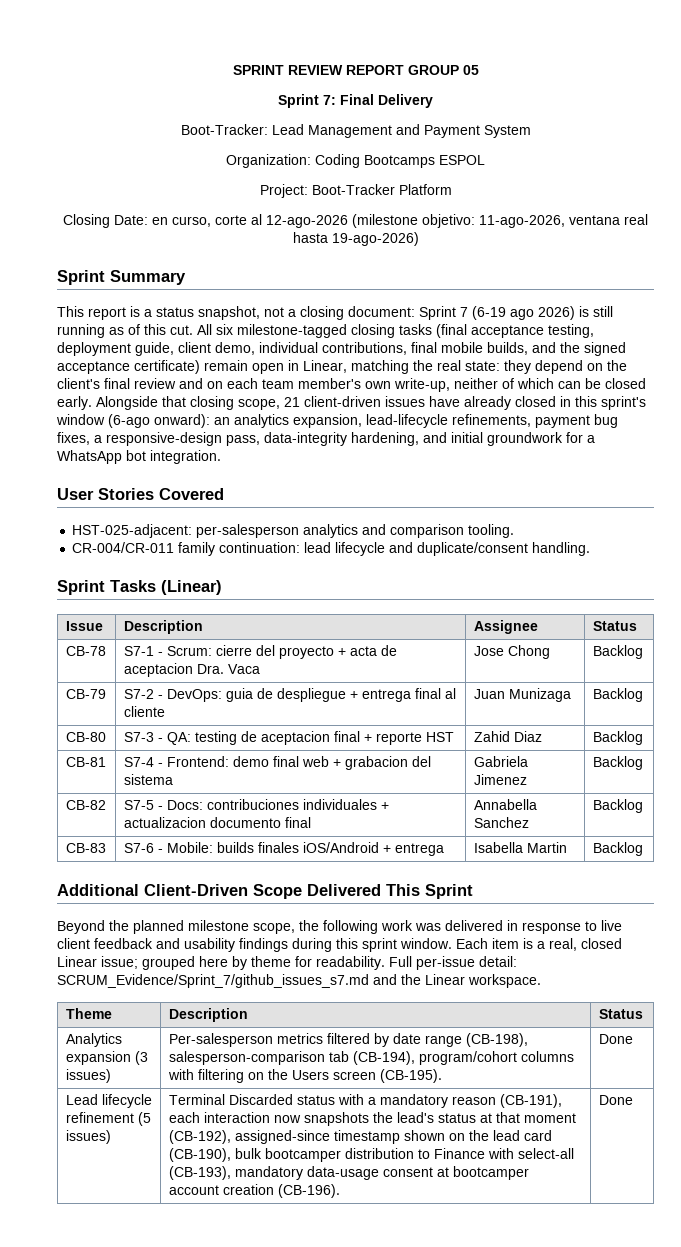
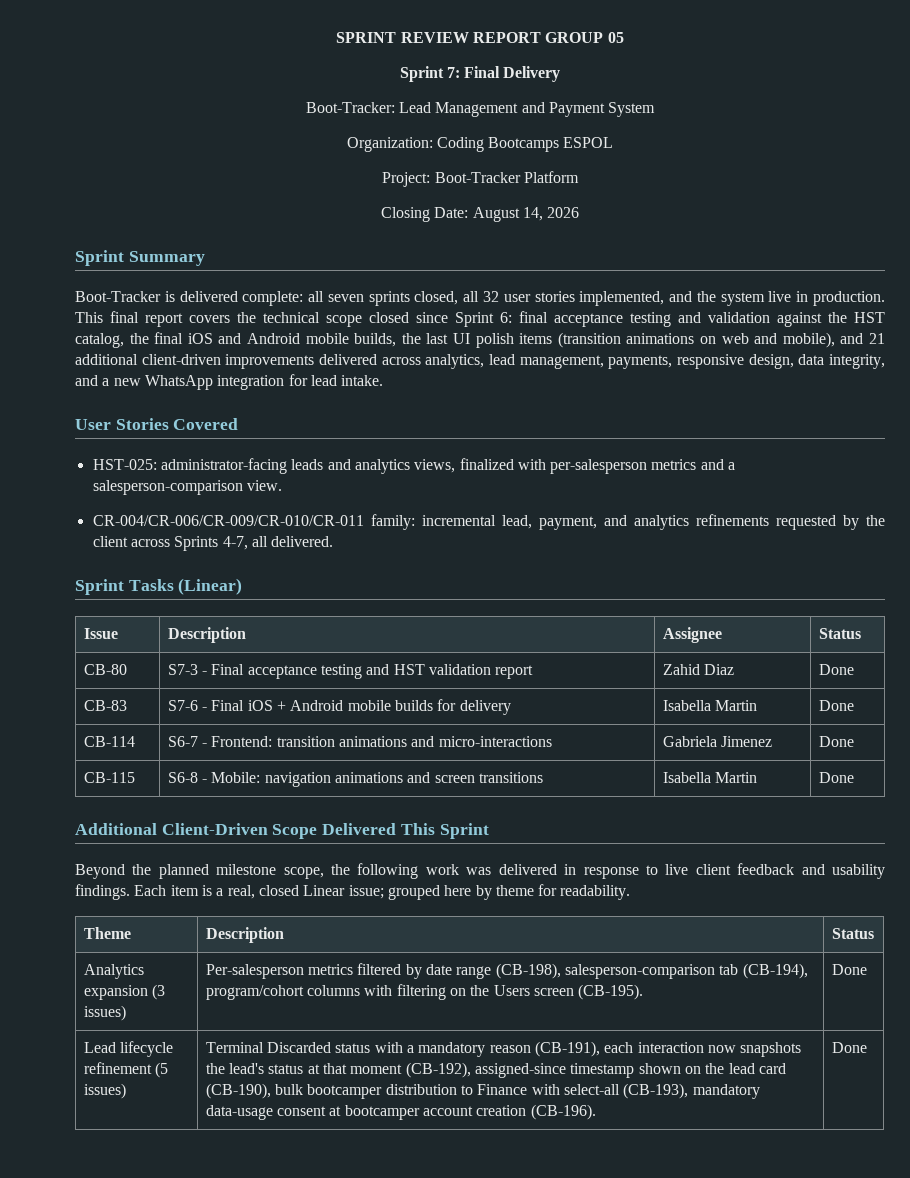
- Closing Date: en curso, corte al 12-ago-2026 (milestone objetivo: 11-ago-2026, ventana real hasta 19-ago-2026)
+ Closing Date: August 14, 2026
  Sprint Summary
- This report is a status snapshot, not a closing document: Sprint 7 (6-19 ago 2026) is still running as of this cut. All six milestone-tagged closing tasks (final acceptance testing, deployment guide, client demo, individual contributions, final mobile builds, and the signed acceptance certificate) remain open in Linear, matching the real state: they depend on the client's final review and on each team member's own write-up, neither of which can be closed early. Alongside that closing scope, 21 client-driven issues have already closed in this sprint's window (6-ago onward): an analytics expansion, lead-lifecycle refinements, payment bug fixes, a responsive-design pass, data-integrity hardening, and initial groundwork for a WhatsApp bot integration.
+ Boot-Tracker is delivered complete: all seven sprints closed, all 32 user stories implemented, and the system live in production. This final report covers the technical scope closed since Sprint 6: final acceptance testing and validation against the HST catalog, the final iOS and Android mobile builds, the last UI polish items (transition animations on web and mobile), and 21 additional client-driven improvements delivered across analytics, lead management, payments, responsive design, data integrity, and a new WhatsApp integration for lead intake.
  User Stories Covered
- HST-025-adjacent: per-salesperson analytics and comparison tooling.
- CR-004/CR-011 family continuation: lead lifecycle and duplicate/consent handling.
+ HST-025: administrator-facing leads and analytics views, finalized with per-salesperson metrics and a salesperson-comparison view.
+ CR-004/CR-006/CR-009/CR-010/CR-011 family: incremental lead, payment, and analytics refinements requested by the client across Sprints 4-7, all delivered.
- CB-78 | S7-1 - Scrum: cierre del proyecto + acta de aceptacion Dra. Vaca | Jose Chong | Backlog
- CB-79 | S7-2 - DevOps: guia de despliegue + entrega final al cliente | Juan Munizaga | Backlog
- CB-80 | S7-3 - QA: testing de aceptacion final + reporte HST | Zahid Diaz | Backlog
- CB-81 | S7-4 - Frontend: demo final web + grabacion del sistema | Gabriela Jimenez | Backlog
- CB-82 | S7-5 - Docs: contribuciones individuales + actualizacion documento final | Annabella Sanchez | Backlog
- CB-83 | S7-6 - Mobile: builds finales iOS/Android + entrega | Isabella Martin | Backlog
+ CB-80 | S7-3 - Final acceptance testing and HST validation report | Zahid Diaz | Done
+ CB-83 | S7-6 - Final iOS + Android mobile builds for delivery | Isabella Martin | Done
+ CB-114 | S6-7 - Frontend: transition animations and micro-interactions | Gabriela Jimenez | Done
+ CB-115 | S6-8 - Mobile: navigation animations and screen transitions | Isabella Martin | Done
- Beyond the planned milestone scope, the following work was delivered in response to live client feedback and usability findings during this sprint window.
+ Beyond the planned milestone scope, the following work was delivered in response to live client feedback and usability findings.
- Full per-issue detail: SCRUM_Evidence/Sprint_7/github_issues_s7.md and the Linear workspace.

